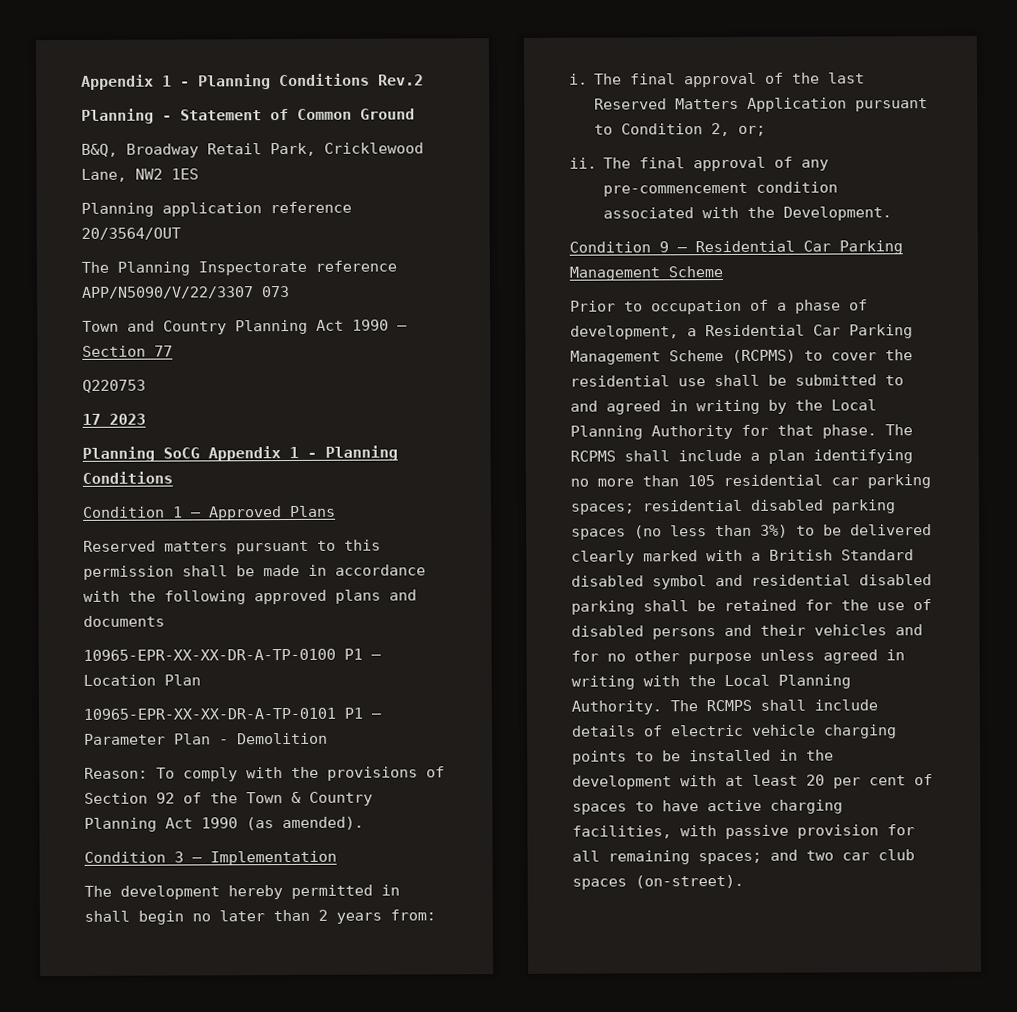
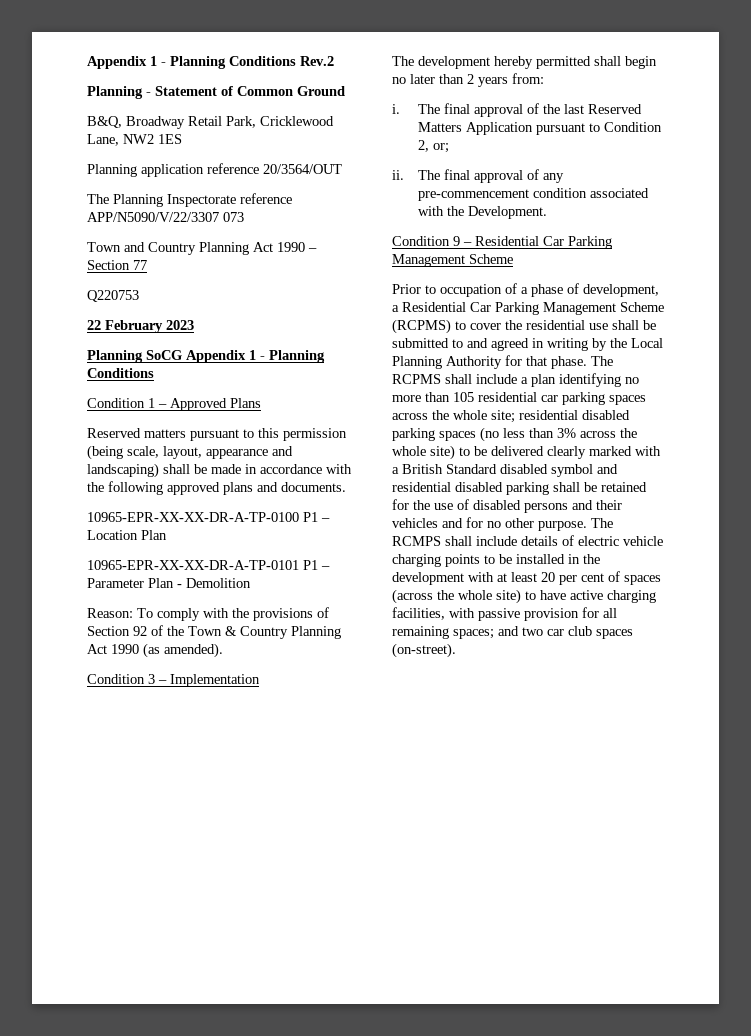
- 17 2023
+ 22 February 2023
- Reserved matters pursuant to this permission shall be made in accordance with the following approved plans and documents
+ Reserved matters pursuant to this permission (being scale, layout, appearance and landscaping) shall be made in accordance with the following approved plans and documents.
- The development hereby permitted in shall begin no later than 2 years from:
+ The development hereby permitted shall begin no later than 2 years from:
- The RCPMS shall include a plan identifying no more than 105 residential car parking spaces; residential disabled parking spaces (no less than 3%) to be delivered clearly marked with a British Standard disabled symbol and residential disabled parking shall be retained for the use of disabled persons and their vehicles and for no other purpose unless agreed in writing with the Local Planning Authority.
+ The RCPMS shall include a plan identifying no more than 105 residential car parking spaces across the whole site; residential disabled parking spaces (no less than 3% across the whole site) to be delivered clearly marked with a British Standard disabled symbol and residential disabled parking shall be retained for the use of disabled persons and their vehicles and for no other purpose.
- The RCMPS shall include details of electric vehicle charging points to be installed in the development with at least 20 per cent of spaces to have active charging facilities, with passive provision for all remaining spaces; and two car club spaces (on-street).
+ The RCMPS shall include details of electric vehicle charging points to be installed in the development with at least 20 per cent of spaces (across the whole site) to have active charging facilities, with passive provision for all remaining spaces; and two car club spaces (on-street).

